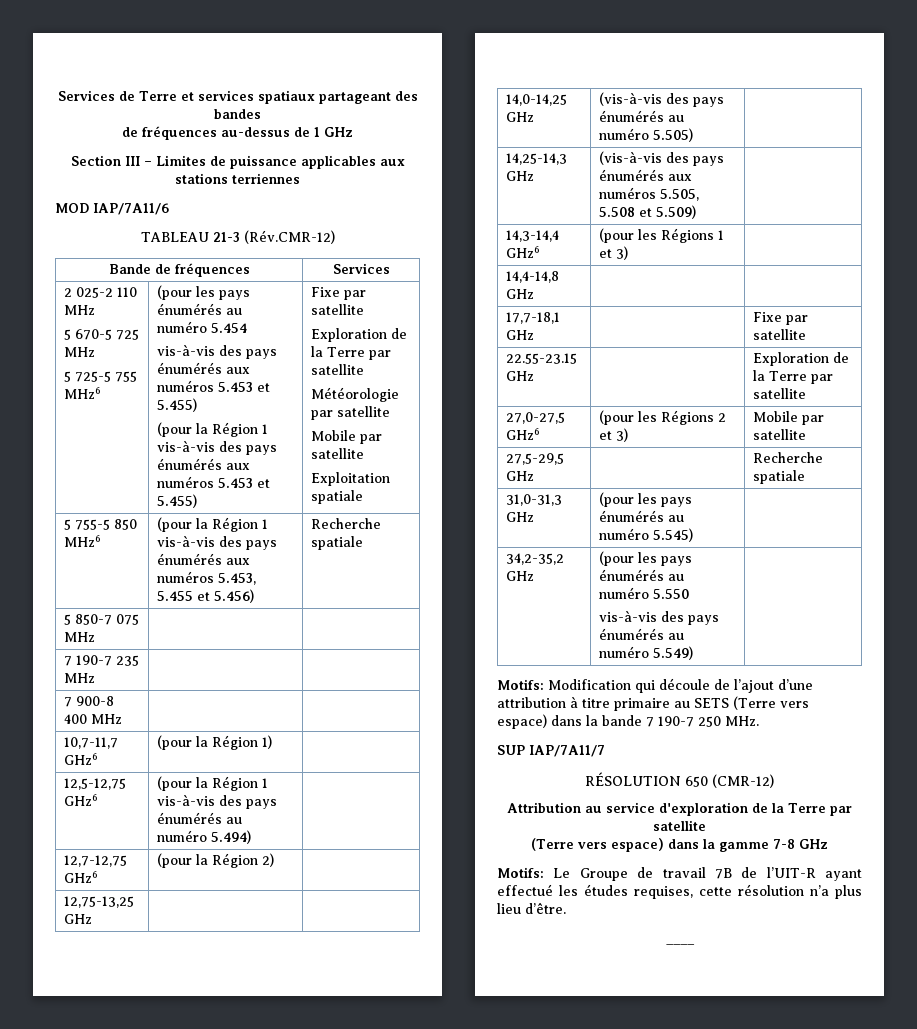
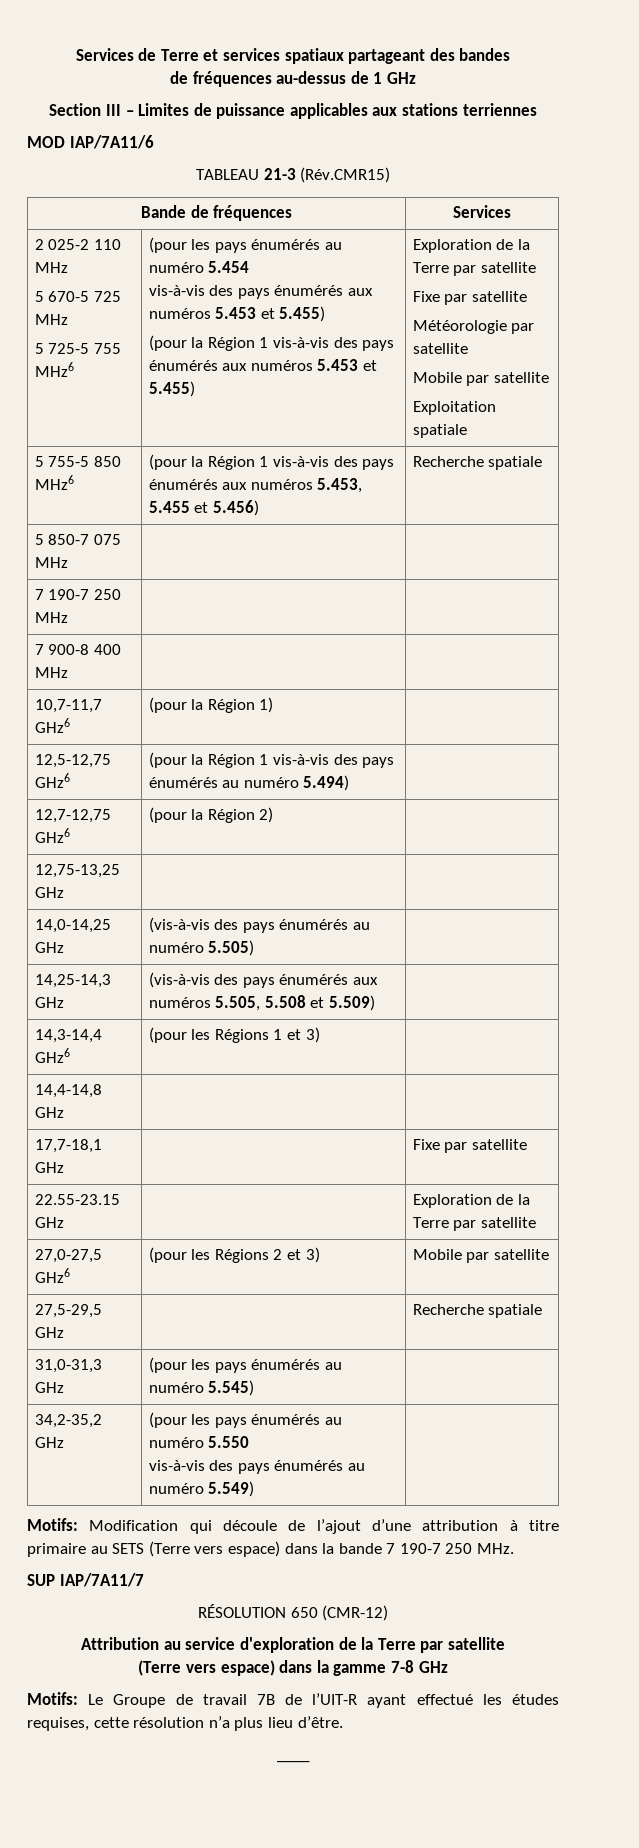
- TABLEAU 21-3 (Rév.CMR-12)
+ TABLEAU 21-3 (Rév.CMR15)
- (pour la Région 1 vis-à-vis des pays énumérés aux numéros 5.453 et 5.455) | Fixe par satellite
- Exploration de la Terre par satellite
+ (pour la Région 1 vis-à-vis des pays énumérés aux numéros 5.453 et 5.455) | Exploration de la Terre par satellite
+ Fixe par satellite
- 7 190-7 235 MHz | |
+ 7 190-7 250 MHz | |

